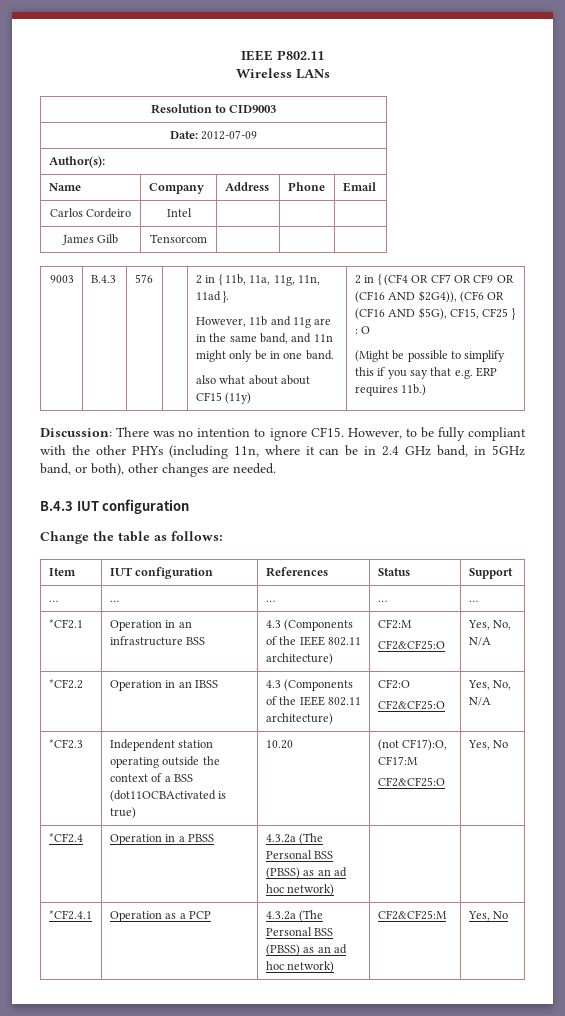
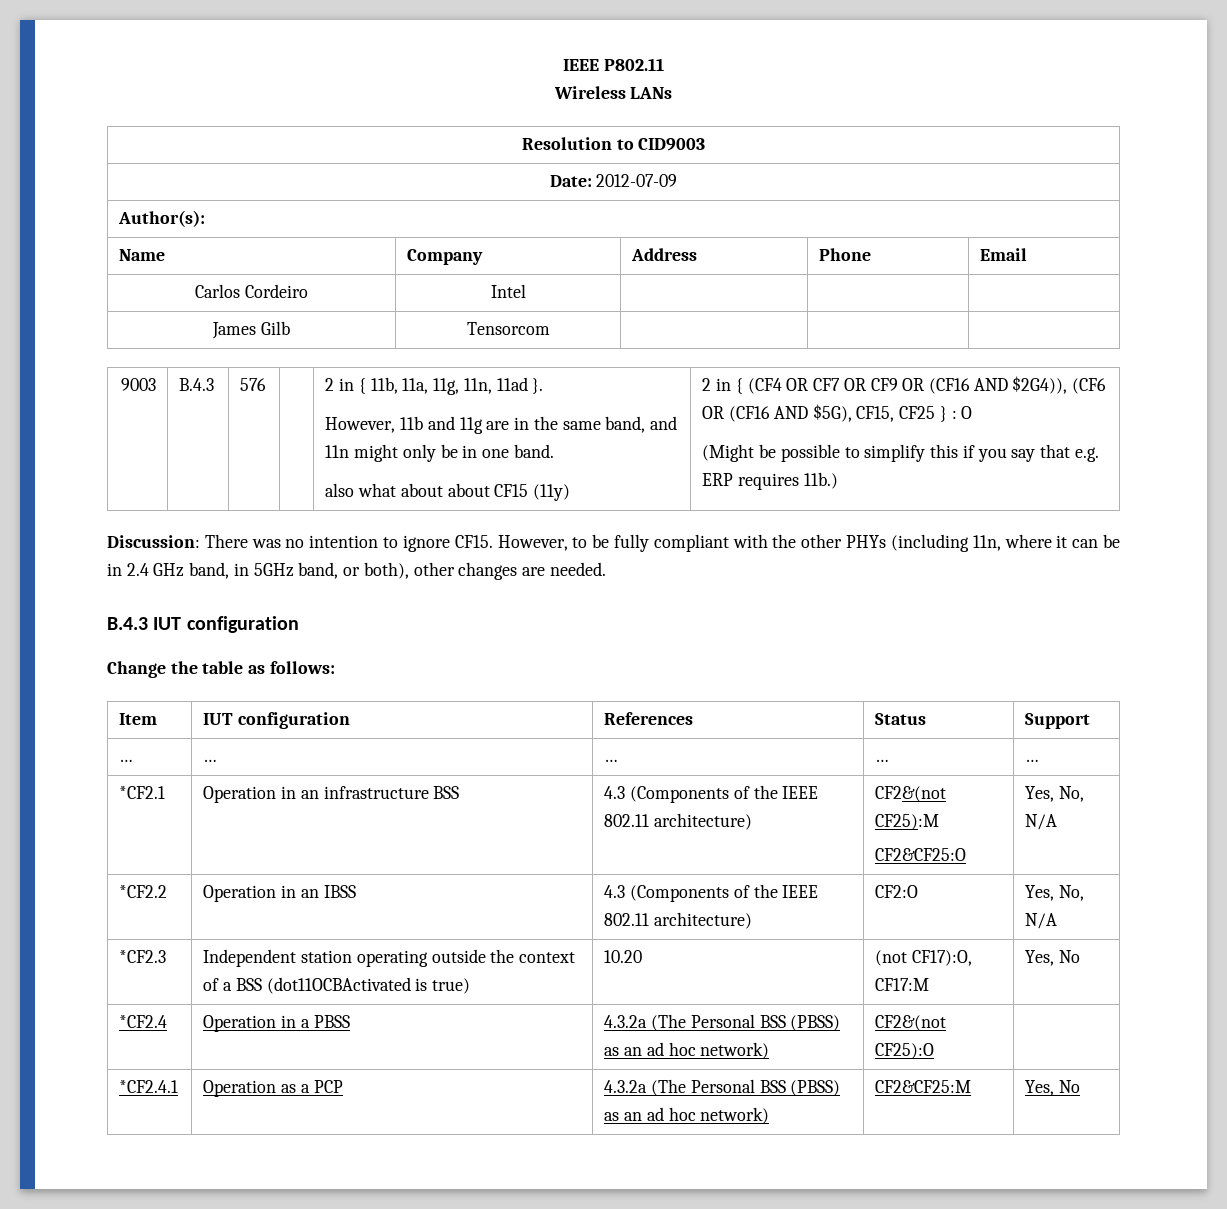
- *CF2.1 | Operation in an infrastructure BSS | 4.3 (Components of the IEEE 802.11 architecture) | CF2:M
+ *CF2.1 | Operation in an infrastructure BSS | 4.3 (Components of the IEEE 802.11 architecture) | CF2&(not CF25):M
- *CF2.2 | Operation in an IBSS | 4.3 (Components of the IEEE 802.11 architecture) | CF2:O
- CF2&CF25:O | Yes, No, N/A
+ *CF2.2 | Operation in an IBSS | 4.3 (Components of the IEEE 802.11 architecture) | CF2:O | Yes, No, N/A
- *CF2.3 | Independent station operating outside the context of a BSS (dot11OCBActivated is true) | 10.20 | (not CF17):O, CF17:M
- CF2&CF25:O | Yes, No
+ *CF2.3 | Independent station operating outside the context of a BSS (dot11OCBActivated is true) | 10.20 | (not CF17):O, CF17:M | Yes, No
- *CF2.4 | Operation in a PBSS | 4.3.2a (The Personal BSS (PBSS) as an ad hoc network) | |
+ *CF2.4 | Operation in a PBSS | 4.3.2a (The Personal BSS (PBSS) as an ad hoc network) | CF2&(not CF25):O |

